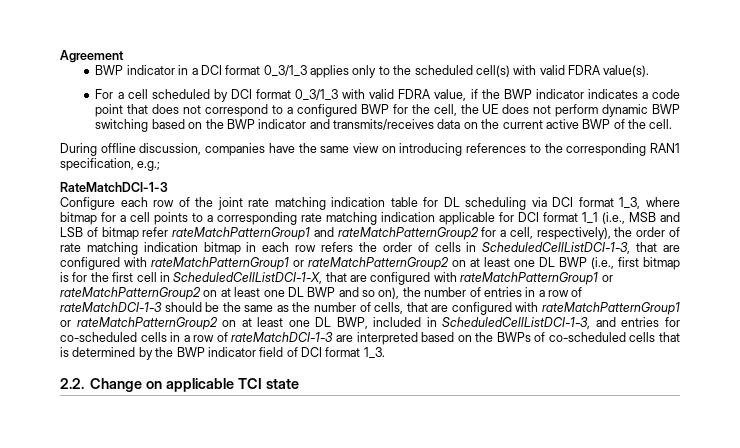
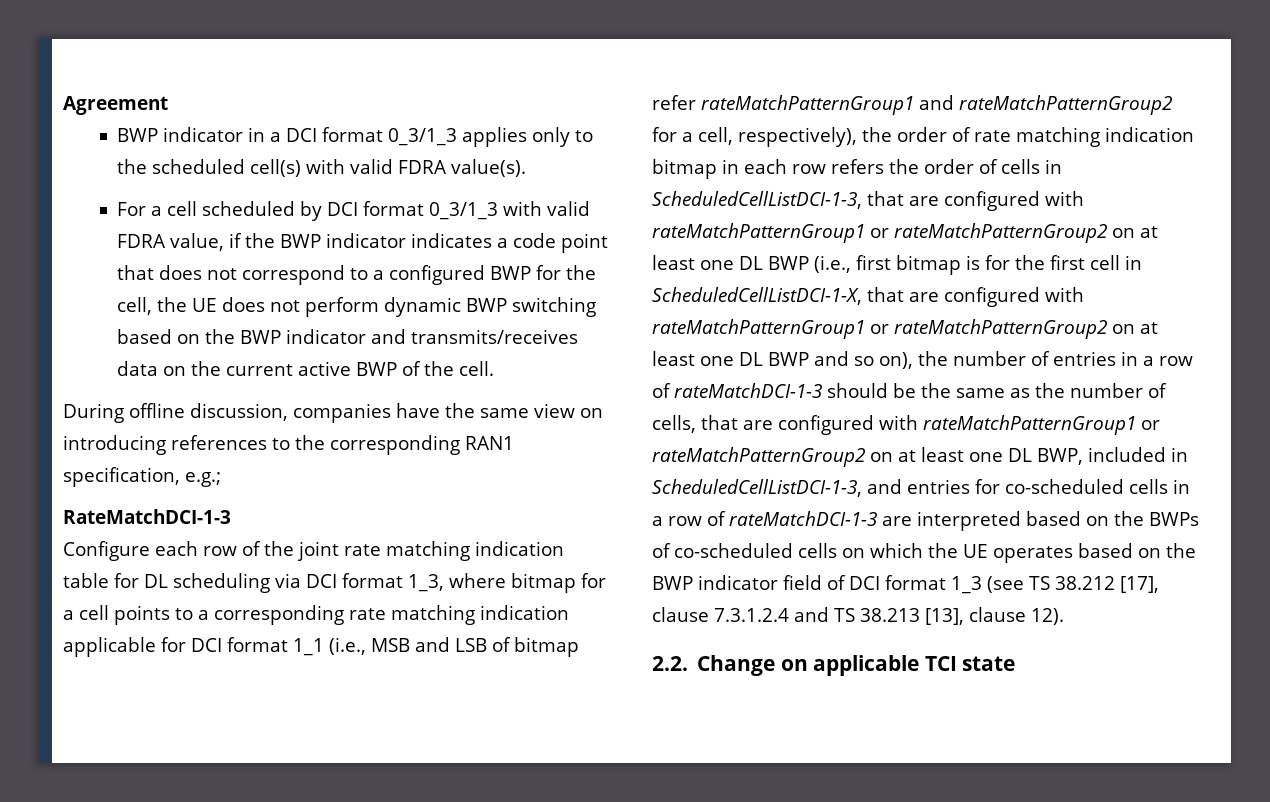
- Configure each row of the joint rate matching indication table for DL scheduling via DCI format 1_3, where bitmap for a cell points to a corresponding rate matching indication applicable for DCI format 1_1 (i.e., MSB and LSB of bitmap refer rateMatchPatternGroup1 and rateMatchPatternGroup2 for a cell, respectively), the order of rate matching indication bitmap in each row refers the order of cells in ScheduledCellListDCI-1-3, that are configured with rateMatchPatternGroup1 or rateMatchPatternGroup2 on at least one DL BWP (i.e., first bitmap is for the first cell in ScheduledCellListDCI-1-X, that are configured with rateMatchPatternGroup1 or rateMatchPatternGroup2 on at least one DL BWP and so on), the number of entries in a row of rateMatchDCI-1-3 should be the same as the number of cells, that are configured with rateMatchPatternGroup1 or rateMatchPatternGroup2 on at least one DL BWP, included in ScheduledCellListDCI-1-3, and entries for co-scheduled cells in a row of rateMatchDCI-1-3 are interpreted based on the BWPs of co-scheduled cells that is determined by the BWP indicator field of DCI format 1_3.
+ Configure each row of the joint rate matching indication table for DL scheduling via DCI format 1_3, where bitmap for a cell points to a corresponding rate matching indication applicable for DCI format 1_1 (i.e., MSB and LSB of bitmap refer rateMatchPatternGroup1 and rateMatchPatternGroup2 for a cell, respectively), the order of rate matching indication bitmap in each row refers the order of cells in ScheduledCellListDCI-1-3, that are configured with rateMatchPatternGroup1 or rateMatchPatternGroup2 on at least one DL BWP (i.e., first bitmap is for the first cell in ScheduledCellListDCI-1-X, that are configured with rateMatchPatternGroup1 or rateMatchPatternGroup2 on at least one DL BWP and so on), the number of entries in a row of rateMatchDCI-1-3 should be the same as the number of cells, that are configured with rateMatchPatternGroup1 or rateMatchPatternGroup2 on at least one DL BWP, included in ScheduledCellListDCI-1-3, and entries for co-scheduled cells in a row of rateMatchDCI-1-3 are interpreted based on the BWPs of co-scheduled cells on which the UE operates based on the BWP indicator field of DCI format 1_3 (see TS 38.212 [17], clause 7.3.1.2.4 and TS 38.213 [13], clause 12).

